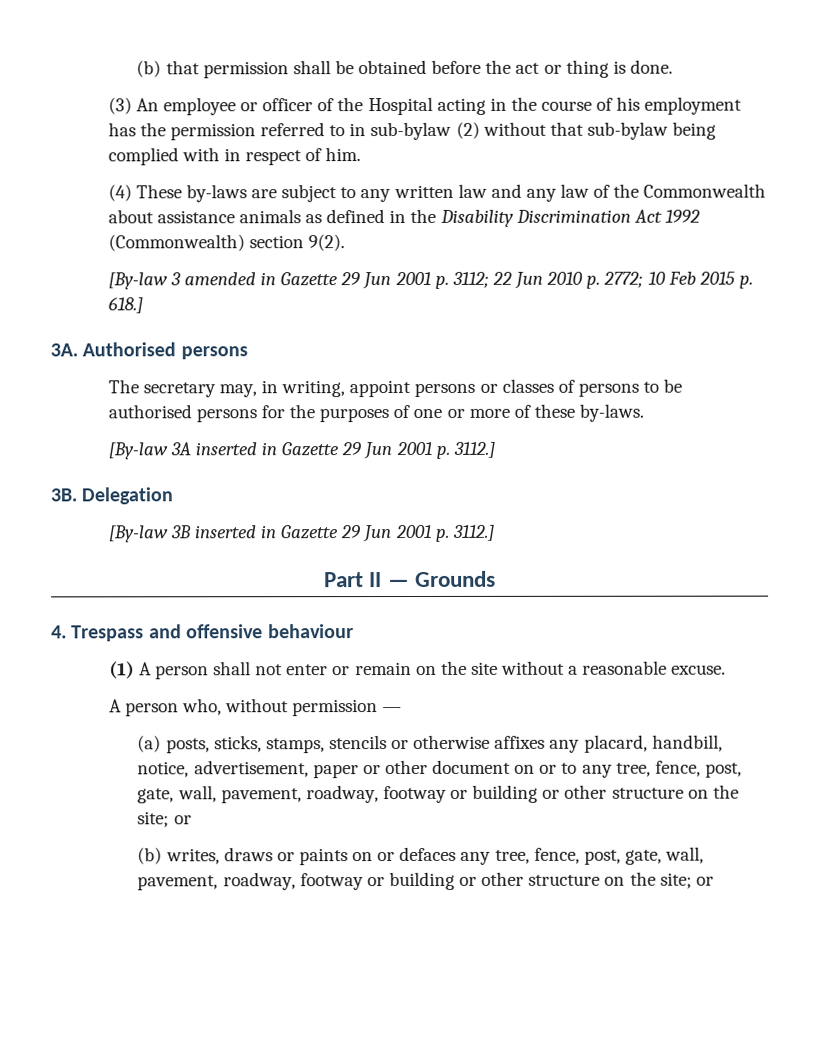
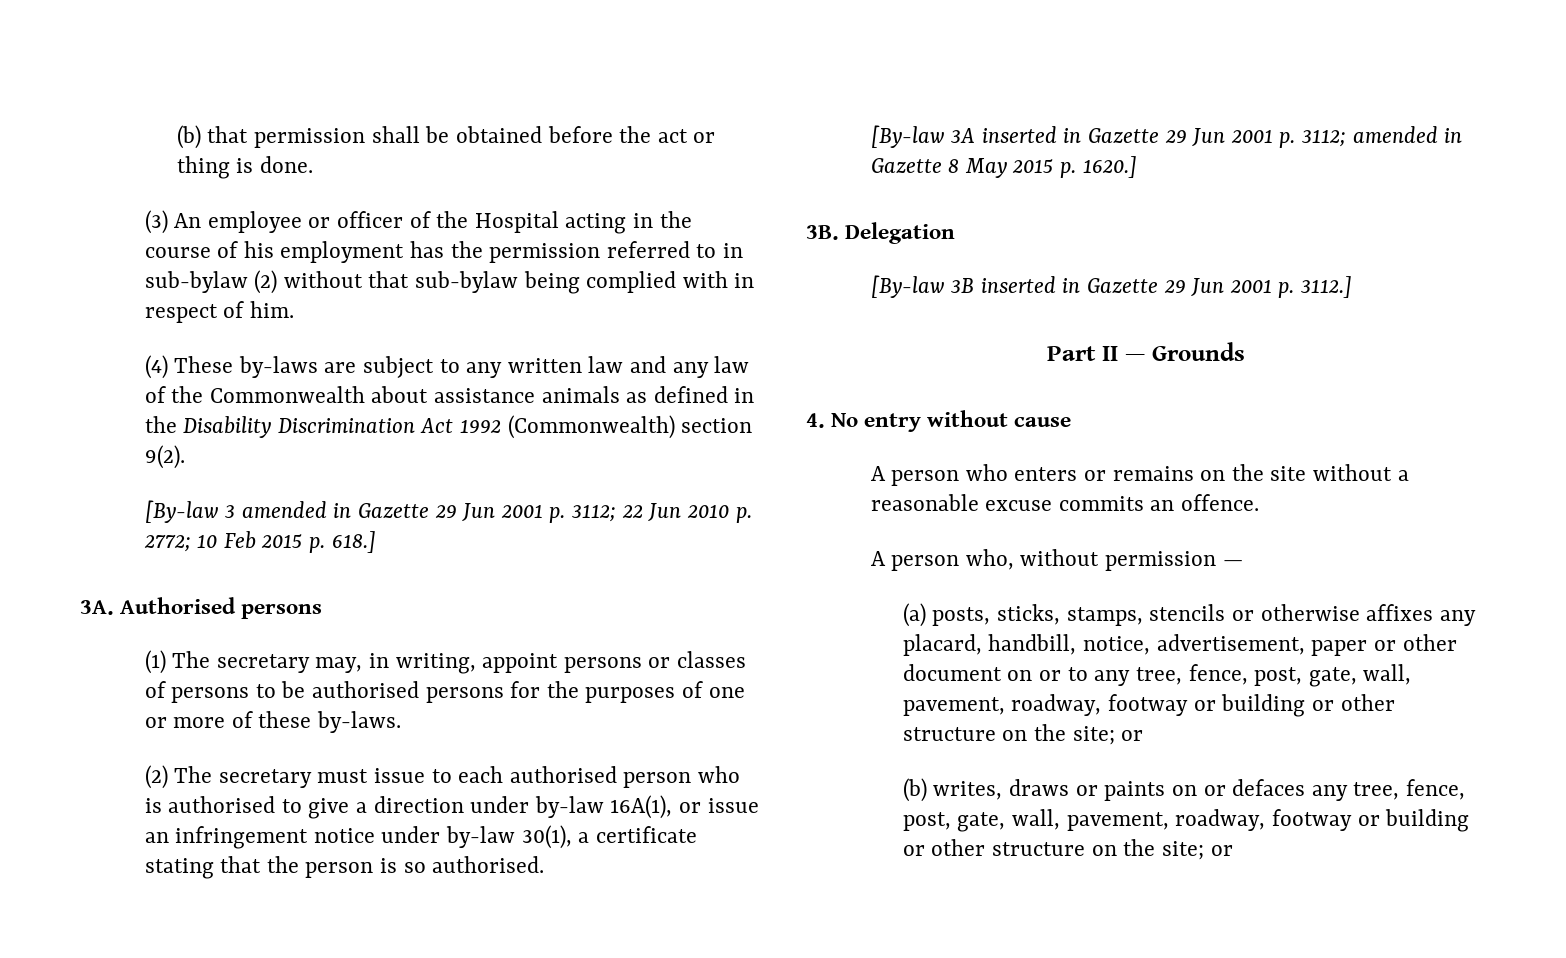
- The secretary may, in writing, appoint persons or classes of persons to be authorised persons for the purposes of one or more of these by-laws.
+ (1) The secretary may, in writing, appoint persons or classes of persons to be authorised persons for the purposes of one or more of these by-laws.
+ (2) The secretary must issue to each authorised person who is authorised to give a direction under by-law 16A(1), or issue an infringement notice under by-law 30(1), a certificate stating that the person is so authorised.
- [By-law 3A inserted in Gazette 29 Jun 2001 p. 3112.]
+ [By-law 3A inserted in Gazette 29 Jun 2001 p. 3112; amended in Gazette 8 May 2015 p. 1620.]
- 4. Trespass and offensive behaviour
- (1) A person shall not enter or remain on the site without a reasonable excuse.
+ 4. No entry without cause
+ A person who enters or remains on the site without a reasonable excuse commits an offence.

